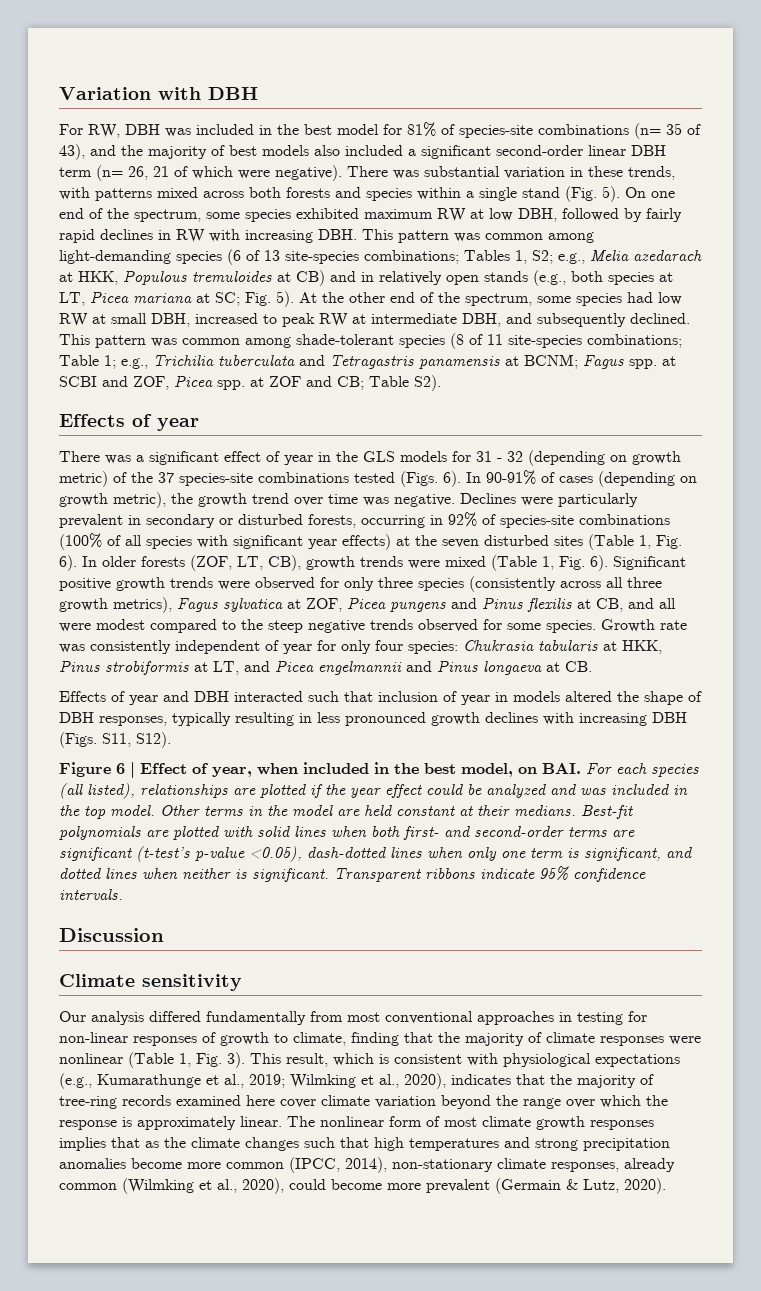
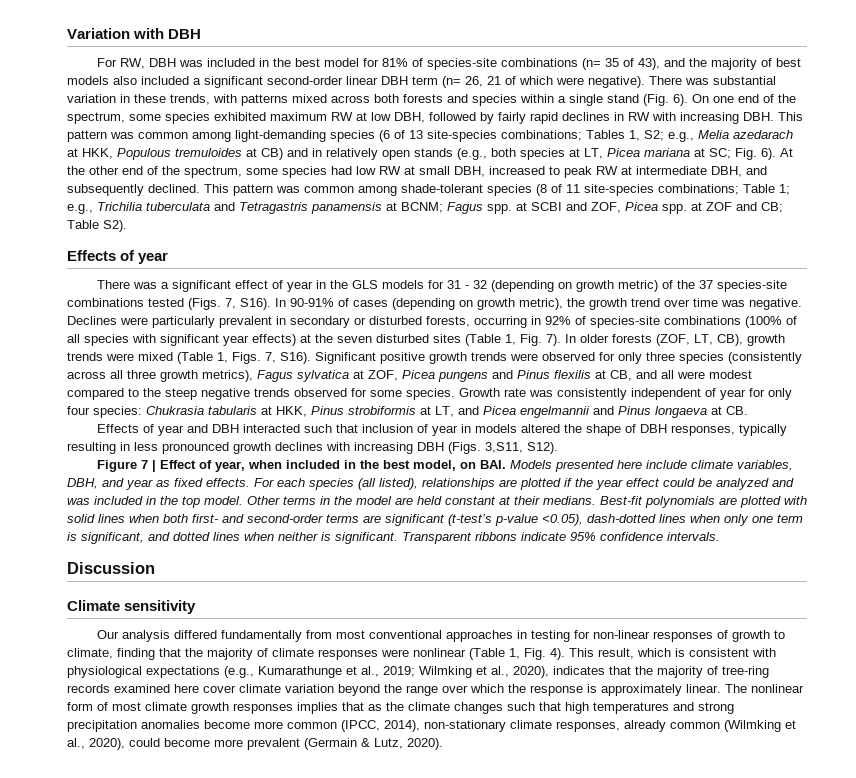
- There was substantial variation in these trends, with patterns mixed across both forests and species within a single stand (Fig. 5).
+ There was substantial variation in these trends, with patterns mixed across both forests and species within a single stand (Fig. 6).
- Fig. 5).
+ Fig. 6).
- There was a significant effect of year in the GLS models for 31 - 32 (depending on growth metric) of the 37 species-site combinations tested (Figs. 6).
+ There was a significant effect of year in the GLS models for 31 - 32 (depending on growth metric) of the 37 species-site combinations tested (Figs. 7, S16).
- Declines were particularly prevalent in secondary or disturbed forests, occurring in 92% of species-site combinations (100% of all species with significant year effects) at the seven disturbed sites (Table 1, Fig. 6).
+ Declines were particularly prevalent in secondary or disturbed forests, occurring in 92% of species-site combinations (100% of all species with significant year effects) at the seven disturbed sites (Table 1, Fig. 7).
- In older forests (ZOF, LT, CB), growth trends were mixed (Table 1, Fig. 6).
+ In older forests (ZOF, LT, CB), growth trends were mixed (Table 1, Figs. 7, S16).
- Effects of year and DBH interacted such that inclusion of year in models altered the shape of DBH responses, typically resulting in less pronounced growth declines with increasing DBH (Figs. S11, S12).
+ Effects of year and DBH interacted such that inclusion of year in models altered the shape of DBH responses, typically resulting in less pronounced growth declines with increasing DBH (Figs. 3,S11, S12).
- Figure 6 | Effect of year, when included in the best model, on BAI. For each species (all listed), relationships are plotted if the year effect could be analyzed and was included in the top model.
+ Figure 7 | Effect of year, when included in the best model, on BAI. Models presented here include climate variables, DBH, and year as fixed effects. For each species (all listed), relationships are plotted if the year effect could be analyzed and was included in the top model.
- Our analysis differed fundamentally from most conventional approaches in testing for non-linear responses of growth to climate, finding that the majority of climate responses were nonlinear (Table 1, Fig. 3).
+ Our analysis differed fundamentally from most conventional approaches in testing for non-linear responses of growth to climate, finding that the majority of climate responses were nonlinear (Table 1, Fig. 4).

